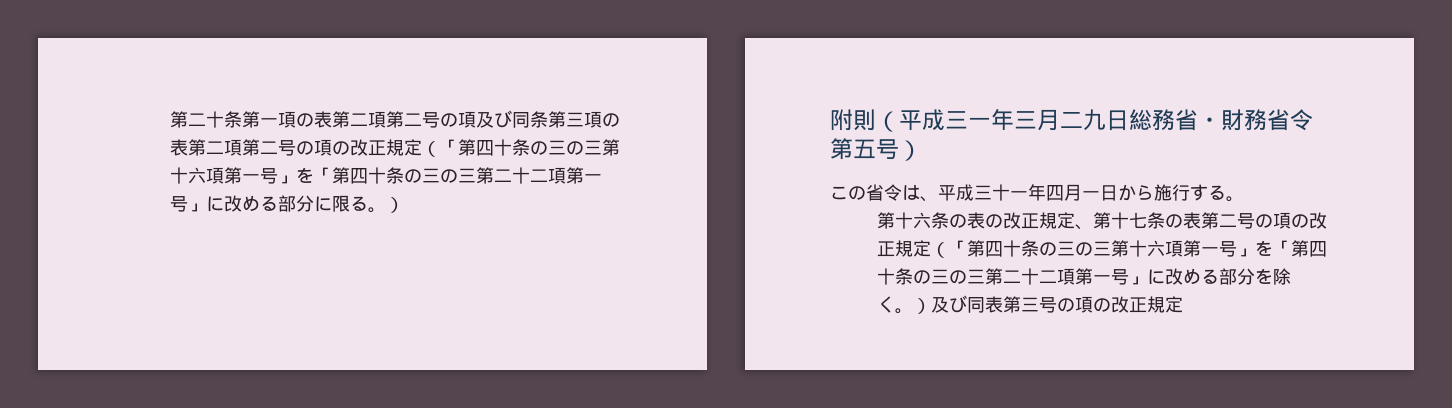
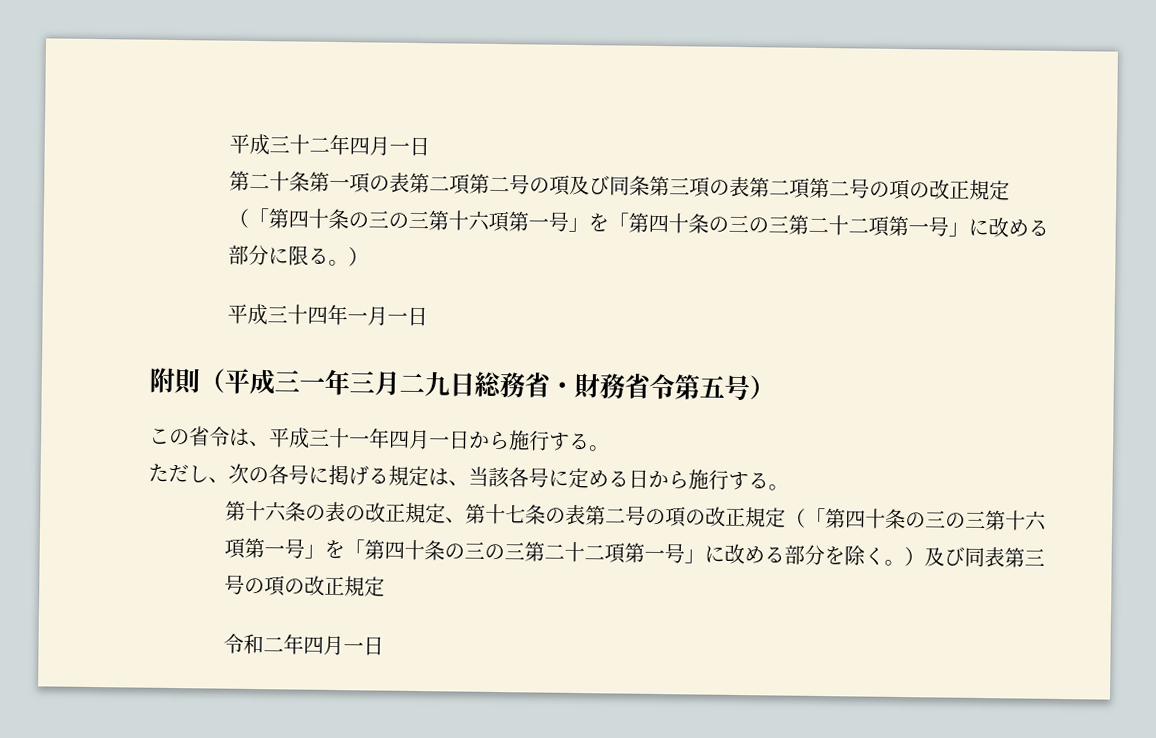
+ 平成三十二年四月一日
+ 平成三十四年一月一日
+ ただし、次の各号に掲げる規定は、当該各号に定める日から施行する。
+ 令和二年四月一日

